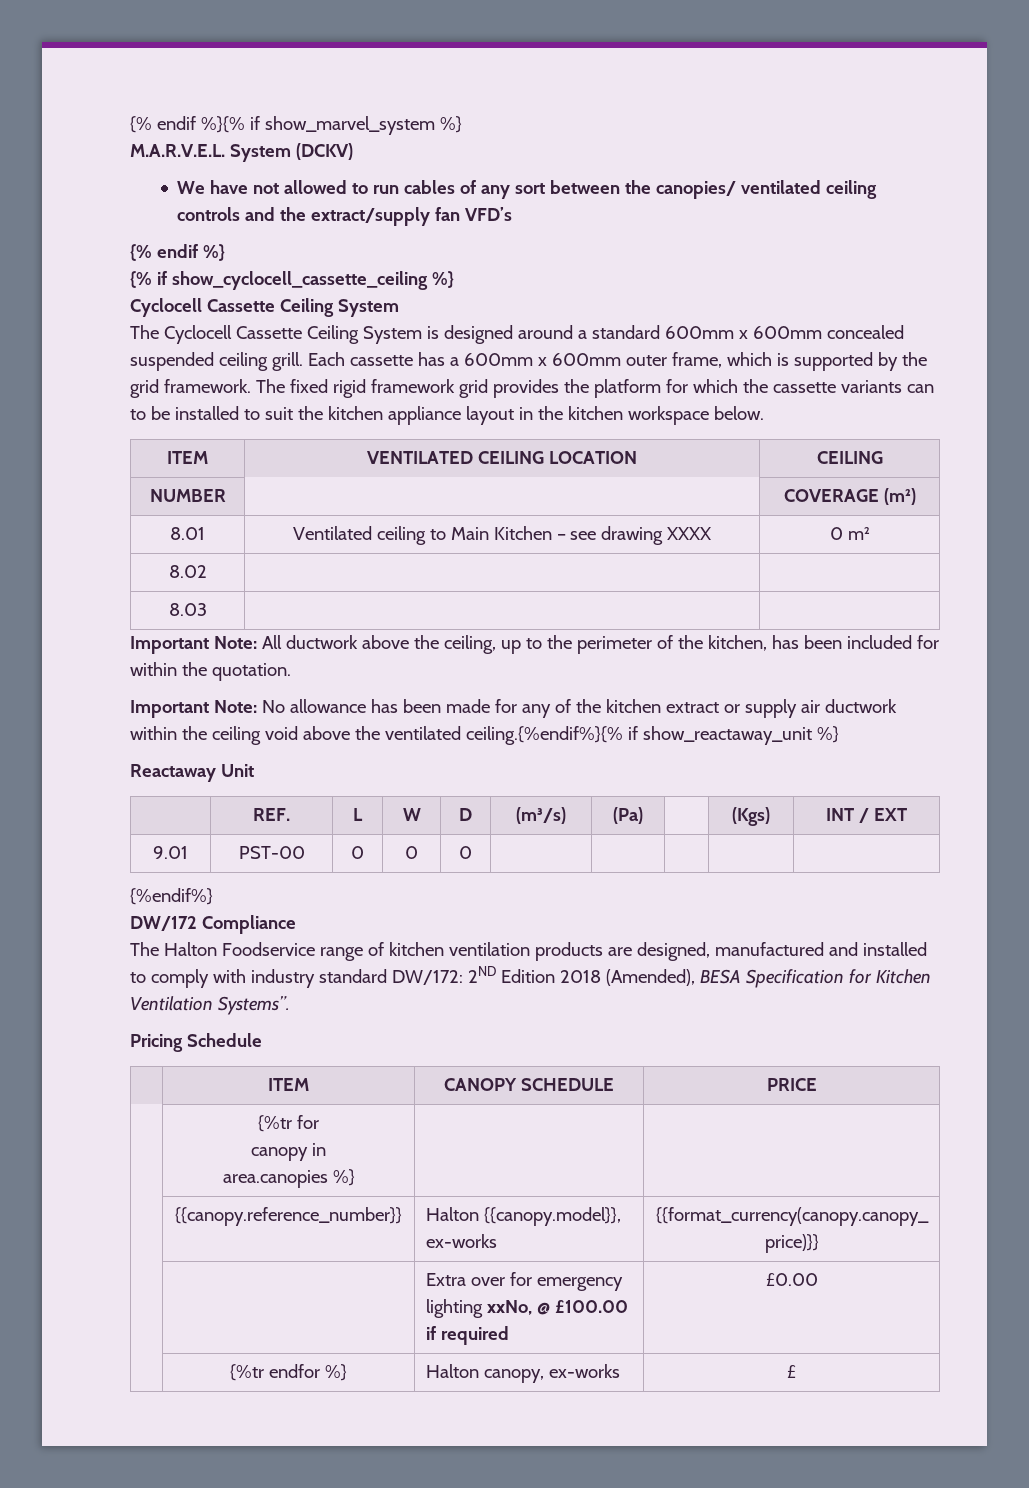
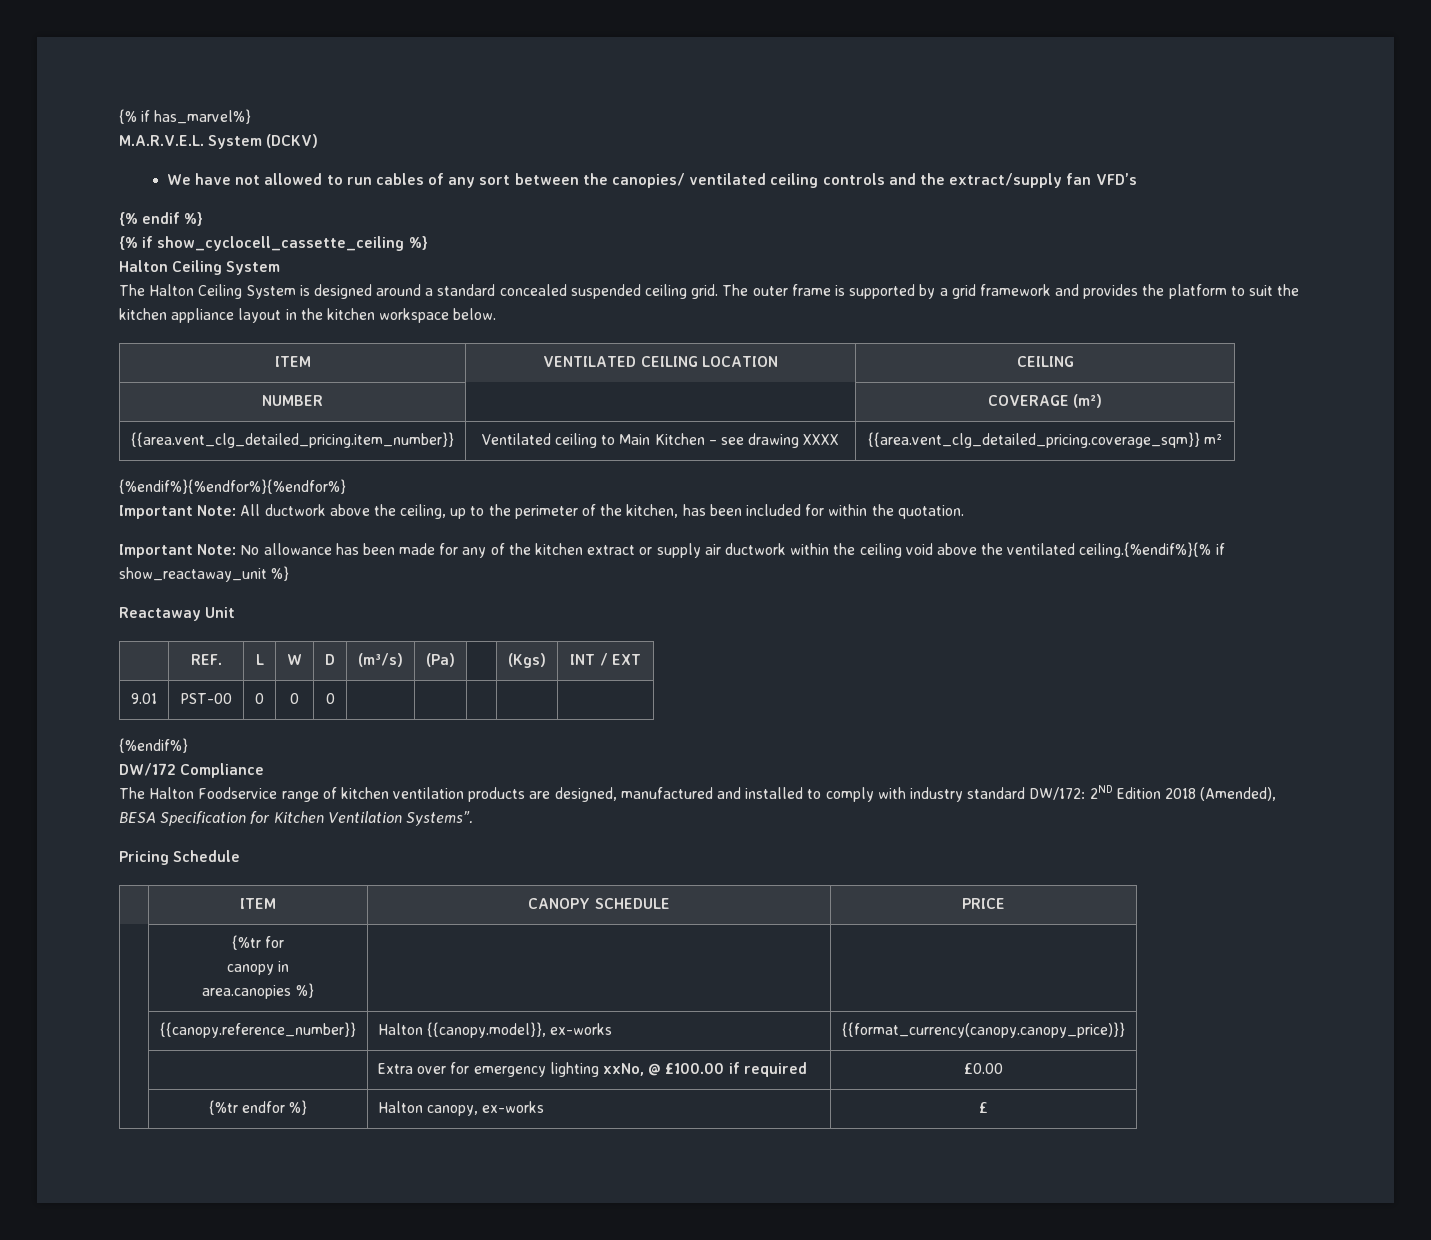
- {% endif %}{% if show_marvel_system %}
+ {% if has_marvel%}
  {% if show_cyclocell_cassette_ceiling %}
- Cyclocell Cassette Ceiling System
+ Halton Ceiling System
- The Cyclocell Cassette Ceiling System is designed around a standard 600mm x 600mm concealed suspended ceiling grill. Each cassette has a 600mm x 600mm outer frame, which is supported by the grid framework. The fixed rigid framework grid provides the platform for which the cassette variants can to be installed to suit the kitchen appliance layout in the kitchen workspace below.
+ The Halton Ceiling System is designed around a standard concealed suspended ceiling grid. The outer frame is supported by a grid framework and provides the platform to suit the kitchen appliance layout in the kitchen workspace below.
- 8.01 | Ventilated ceiling to Main Kitchen – see drawing XXXX | 0 m²
+ {{area.vent_clg_detailed_pricing.item_number}} | Ventilated ceiling to Main Kitchen – see drawing XXXX | {{area.vent_clg_detailed_pricing.coverage_sqm}} m²
- 8.02 | |
- 8.03 | |
+ {%endif%}{%endfor%}{%endfor%}

